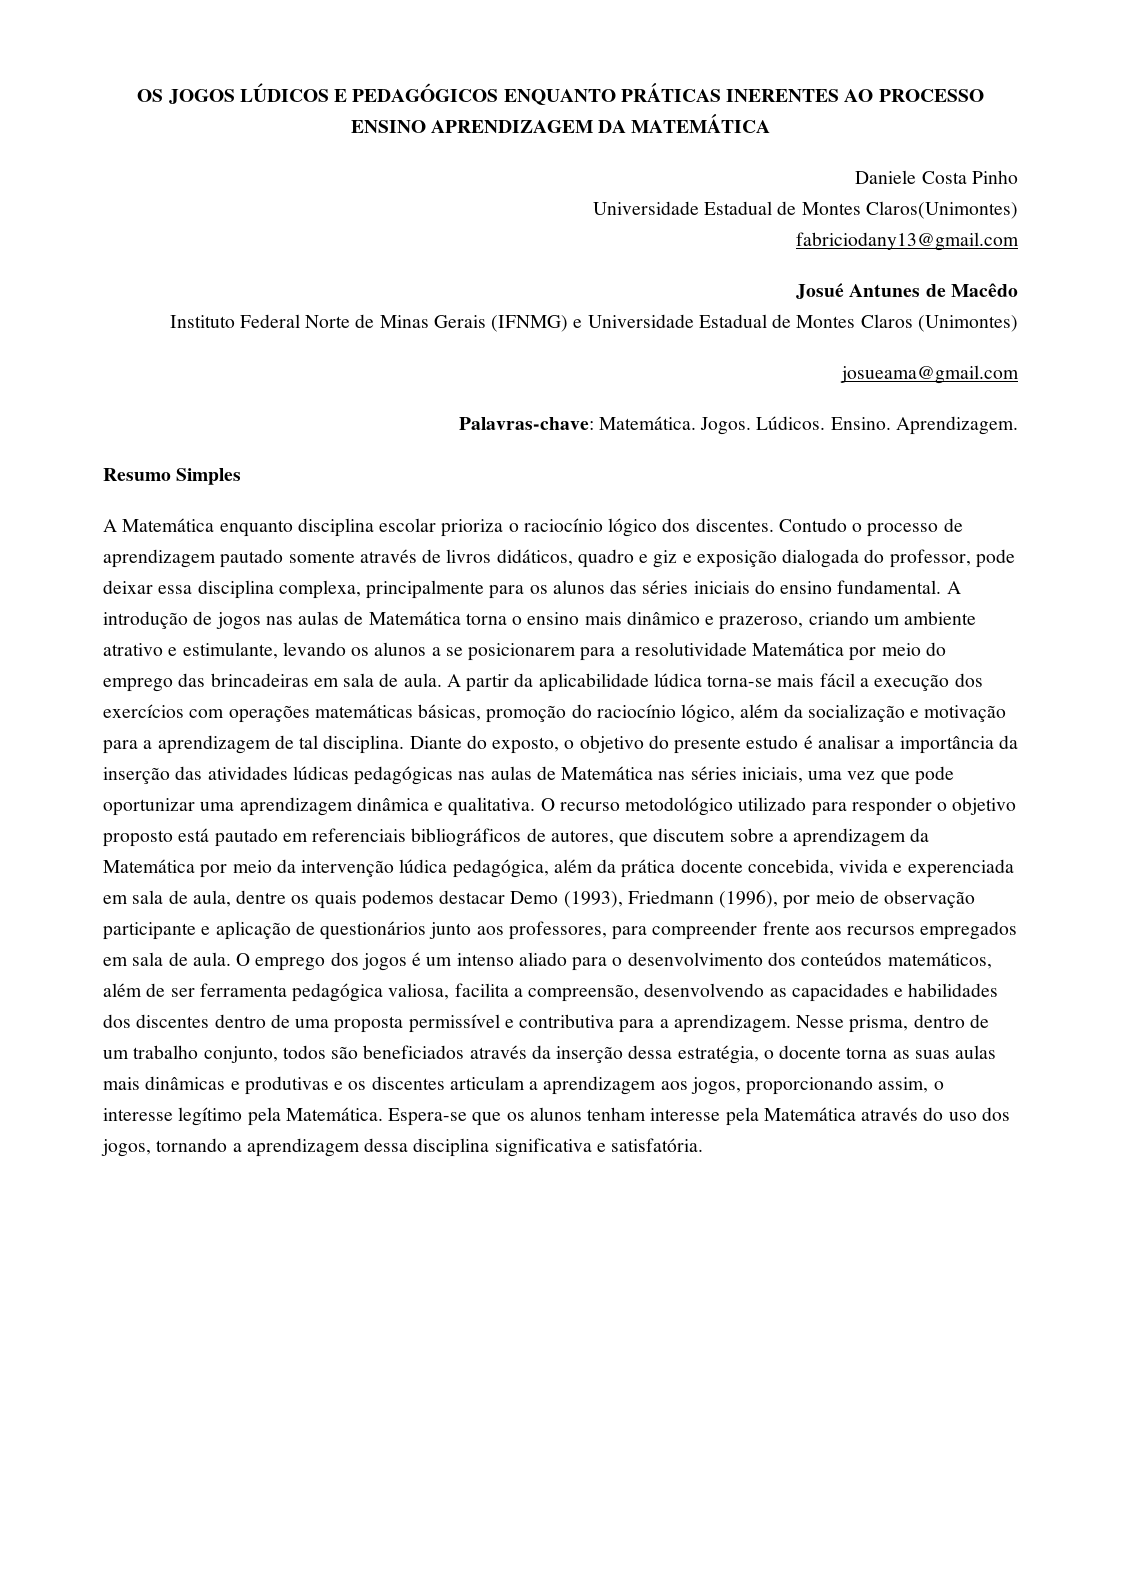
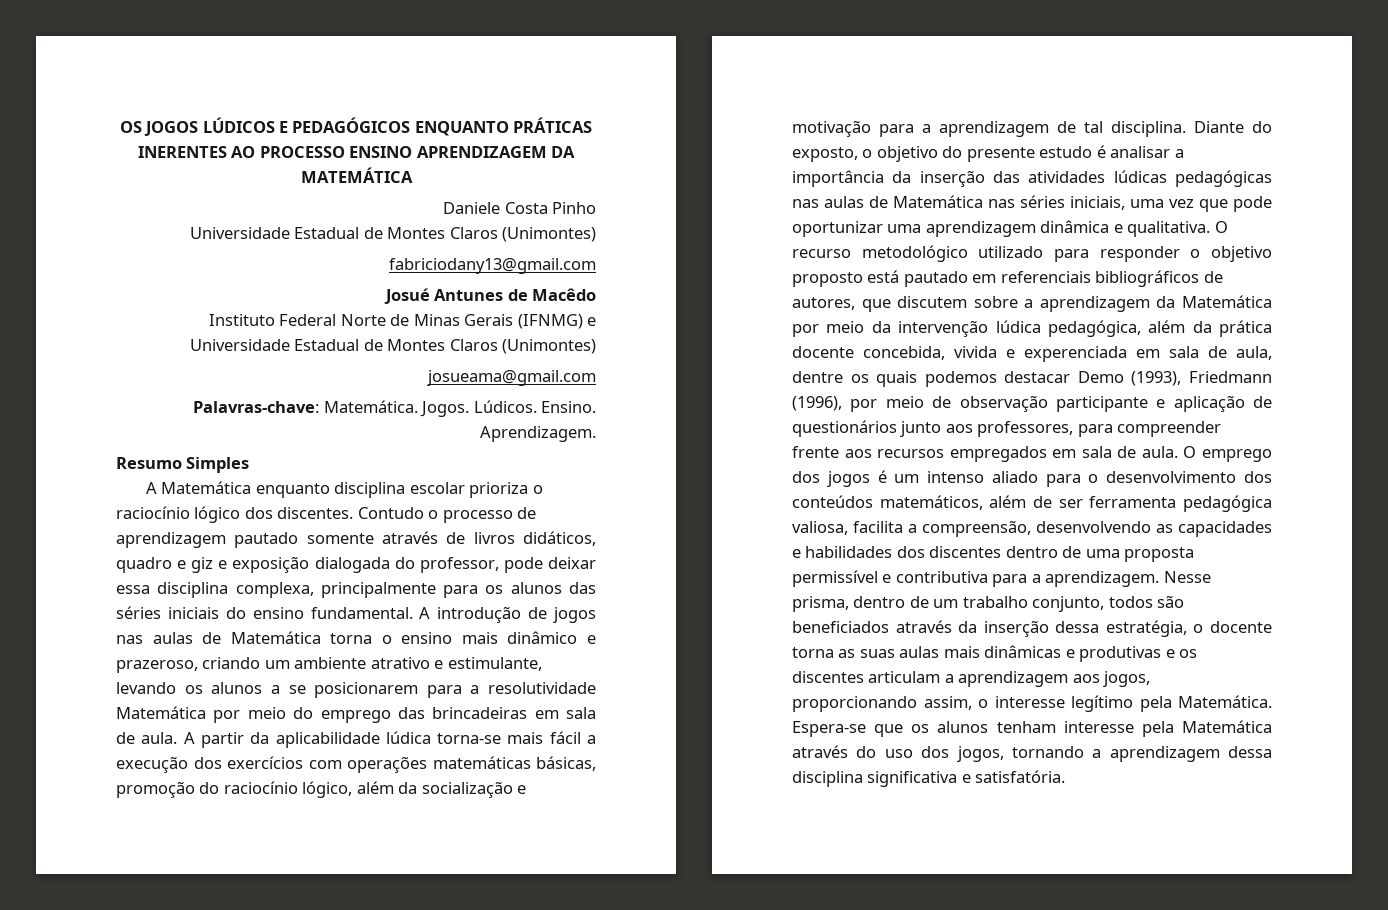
  Daniele Costa Pinho
- Universidade Estadual de Montes Claros(Unimontes)
+ Universidade Estadual de Montes Claros (Unimontes)

